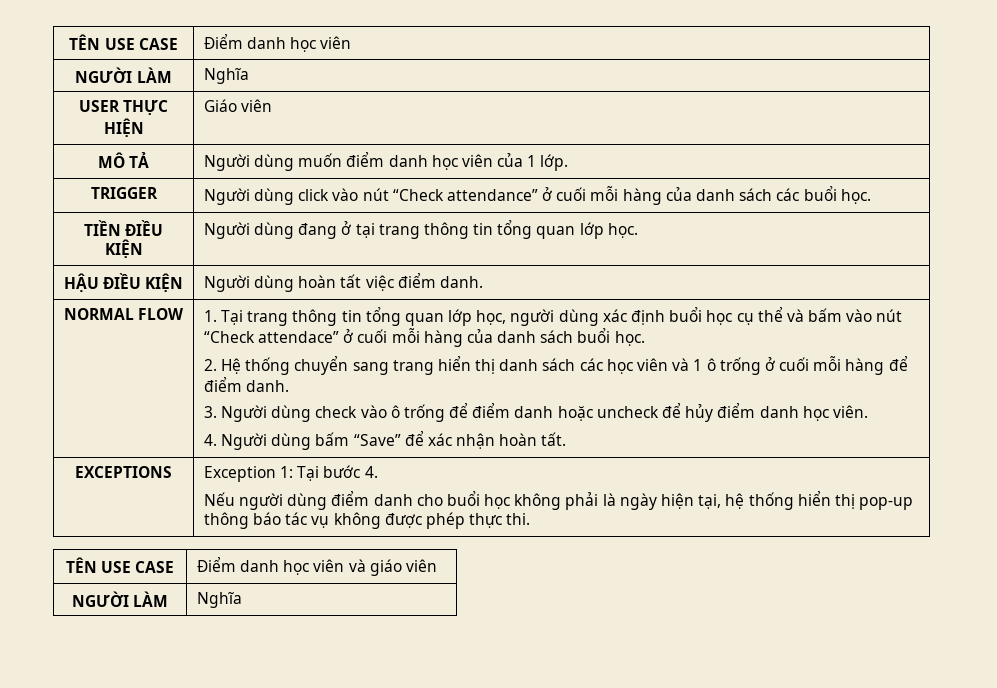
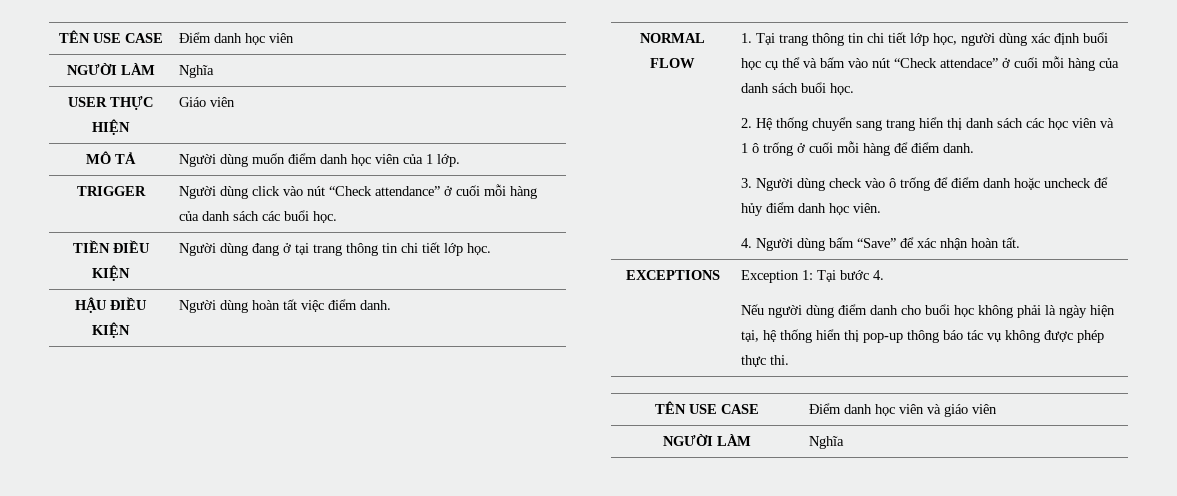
- TIỀN ĐIỀU KIỆN | Người dùng đang ở tại trang thông tin tổng quan lớp học.
+ TIỀN ĐIỀU KIỆN | Người dùng đang ở tại trang thông tin chi tiết lớp học.
- 1. Tại trang thông tin tổng quan lớp học, người dùng xác định buổi học cụ thể và bấm vào nút “Check attendace” ở cuối mỗi hàng của danh sách buổi học.
+ 1. Tại trang thông tin chi tiết lớp học, người dùng xác định buổi học cụ thể và bấm vào nút “Check attendace” ở cuối mỗi hàng của danh sách buổi học.

